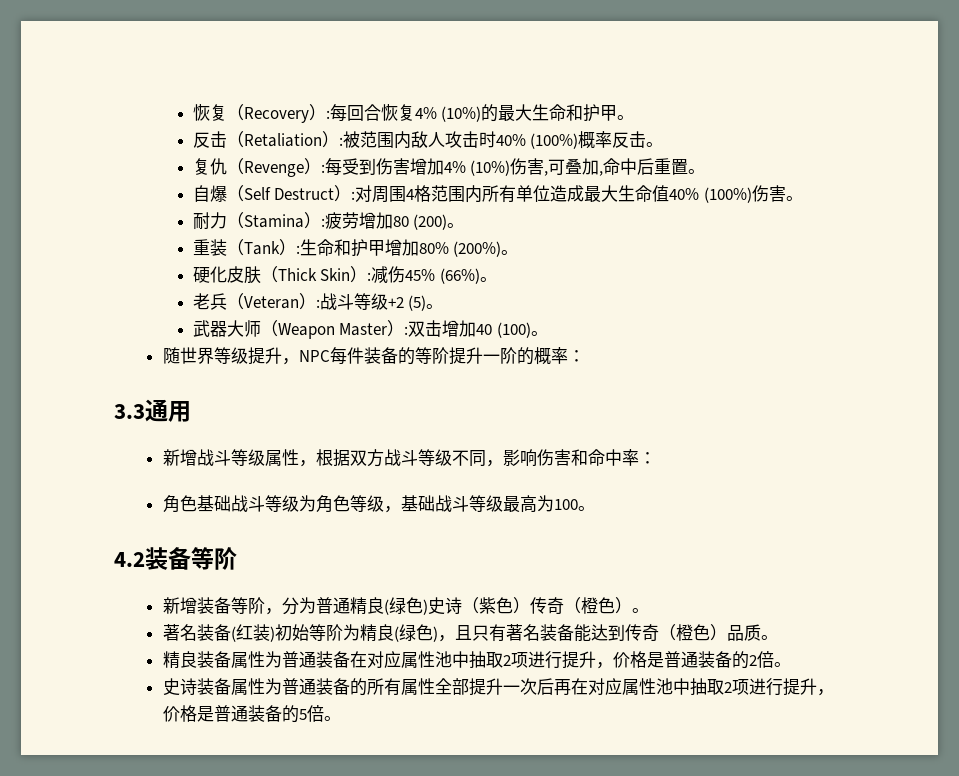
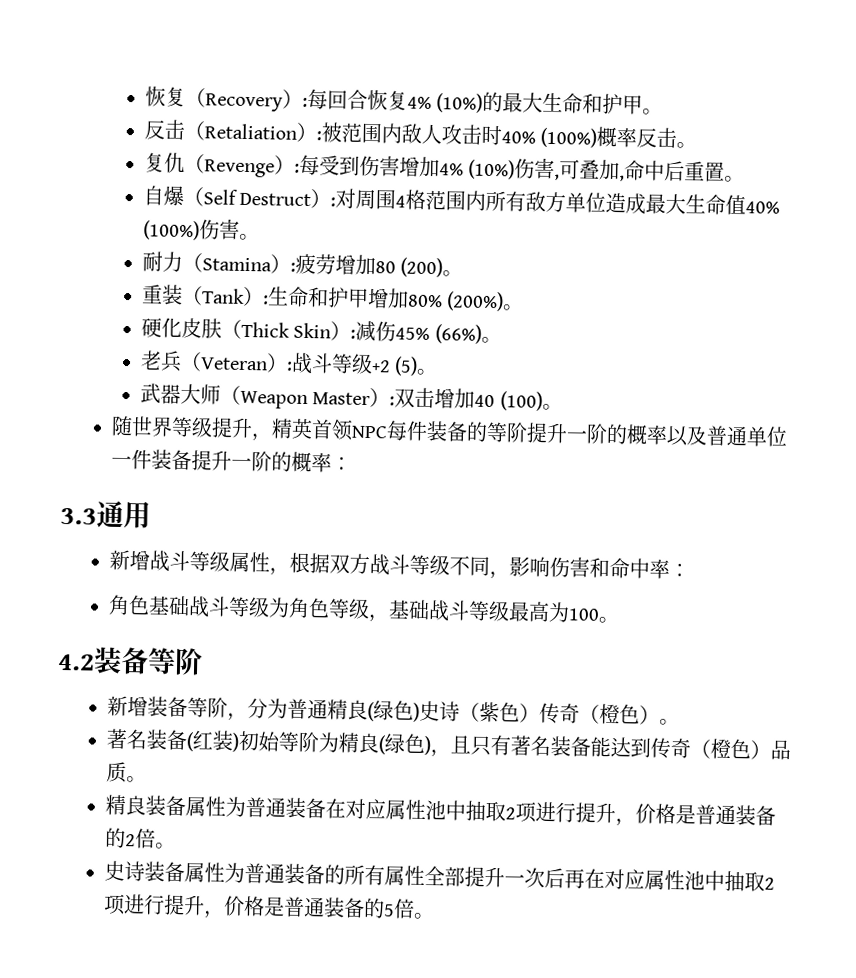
- 自爆（Self Destruct）:对周围4格范围内所有单位造成最大生命值40% (100%)伤害。
+ 自爆（Self Destruct）:对周围4格范围内所有敌方单位造成最大生命值40% (100%)伤害。
- 随世界等级提升，NPC每件装备的等阶提升一阶的概率：
+ 随世界等级提升，精英首领NPC每件装备的等阶提升一阶的概率以及普通单位一件装备提升一阶的概率：

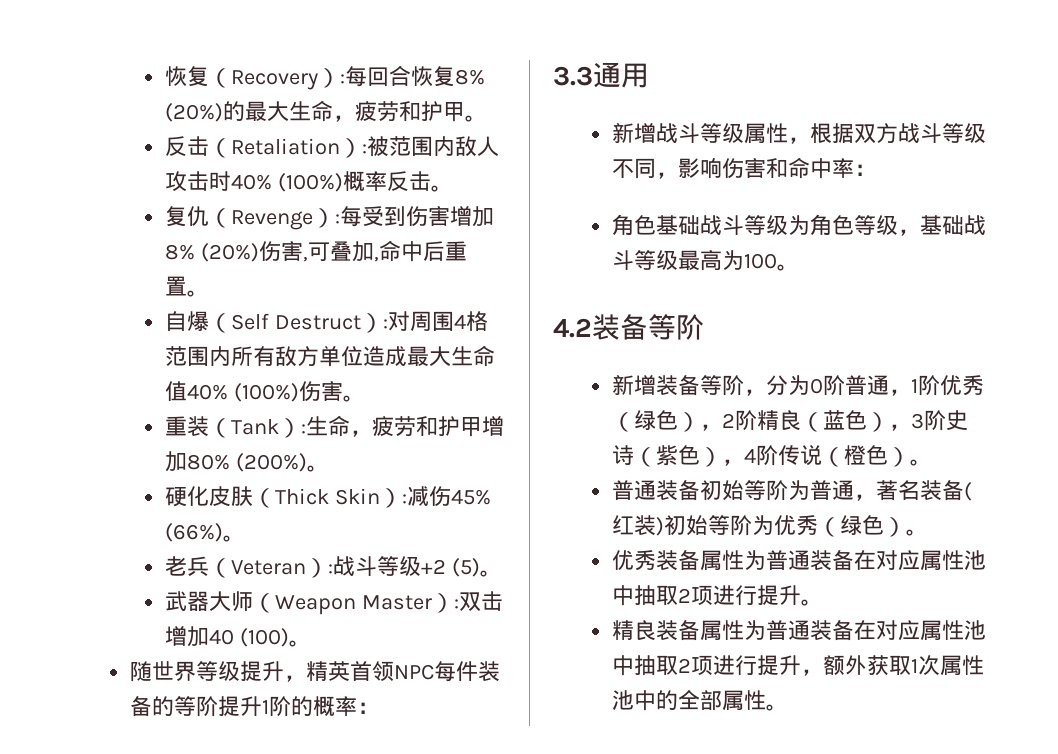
- 恢复（Recovery）:每回合恢复4% (10%)的最大生命和护甲。
+ 恢复（Recovery）:每回合恢复8% (20%)的最大生命，疲劳和护甲。
- 复仇（Revenge）:每受到伤害增加4% (10%)伤害,可叠加,命中后重置。
+ 复仇（Revenge）:每受到伤害增加8% (20%)伤害,可叠加,命中后重置。
- 耐力（Stamina）:疲劳增加80 (200)。
- 重装（Tank）:生命和护甲增加80% (200%)。
+ 重装（Tank）:生命，疲劳和护甲增加80% (200%)。
- 随世界等级提升，精英首领NPC每件装备的等阶提升一阶的概率以及普通单位一件装备提升一阶的概率：
+ 随世界等级提升，精英首领NPC每件装备的等阶提升1阶的概率：
- 新增装备等阶，分为普通精良(绿色)史诗（紫色）传奇（橙色）。
+ 新增装备等阶，分为0阶普通，1阶优秀（绿色），2阶精良（蓝色），3阶史诗（紫色），4阶传说（橙色）。
- 著名装备(红装)初始等阶为精良(绿色)，且只有著名装备能达到传奇（橙色）品质。
+ 普通装备初始等阶为普通，著名装备(红装)初始等阶为优秀（绿色）。
+ 优秀装备属性为普通装备在对应属性池中抽取2项进行提升。
- 精良装备属性为普通装备在对应属性池中抽取2项进行提升，价格是普通装备的2倍。
- 史诗装备属性为普通装备的所有属性全部提升一次后再在对应属性池中抽取2项进行提升，价格是普通装备的5倍。
+ 精良装备属性为普通装备在对应属性池中抽取2项进行提升，额外获取1次属性池中的全部属性。

